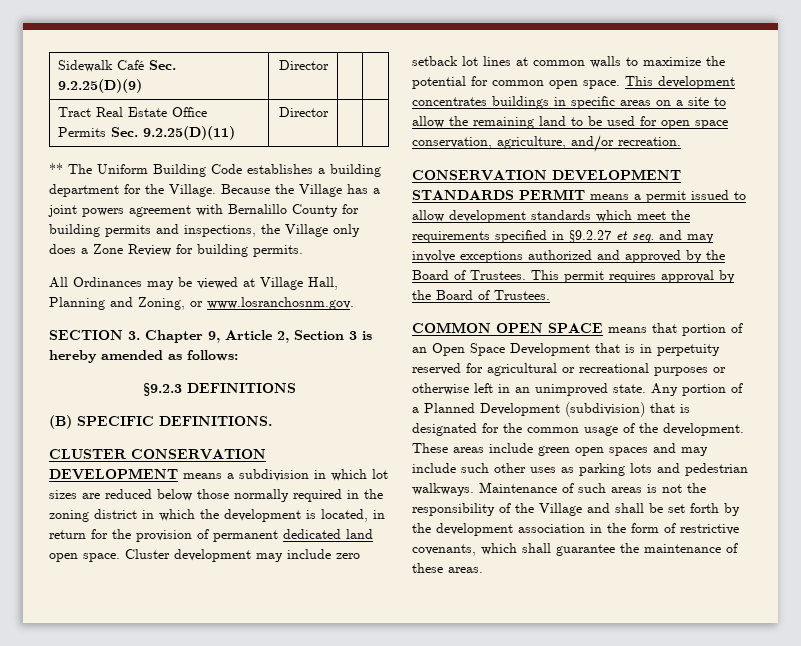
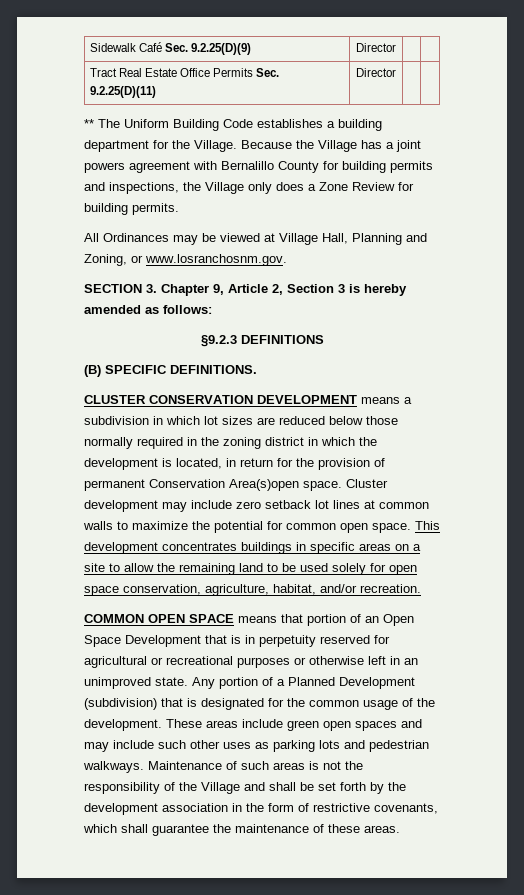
- CLUSTER CONSERVATION DEVELOPMENT means a subdivision in which lot sizes are reduced below those normally required in the zoning district in which the development is located, in return for the provision of permanent dedicated land open space.
+ CLUSTER CONSERVATION DEVELOPMENT means a subdivision in which lot sizes are reduced below those normally required in the zoning district in which the development is located, in return for the provision of permanent Conservation Area(s)open space.
- This development concentrates buildings in specific areas on a site to allow the remaining land to be used for open space conservation, agriculture, and/or recreation.
+ This development concentrates buildings in specific areas on a site to allow the remaining land to be used solely for open space conservation, agriculture, habitat, and/or recreation.
- CONSERVATION DEVELOPMENT STANDARDS PERMIT means a permit issued to allow development standards which meet the requirements specified in §9.2.27 et seq. and may involve exceptions authorized and approved by the Board of Trustees. This permit requires approval by the Board of Trustees.

